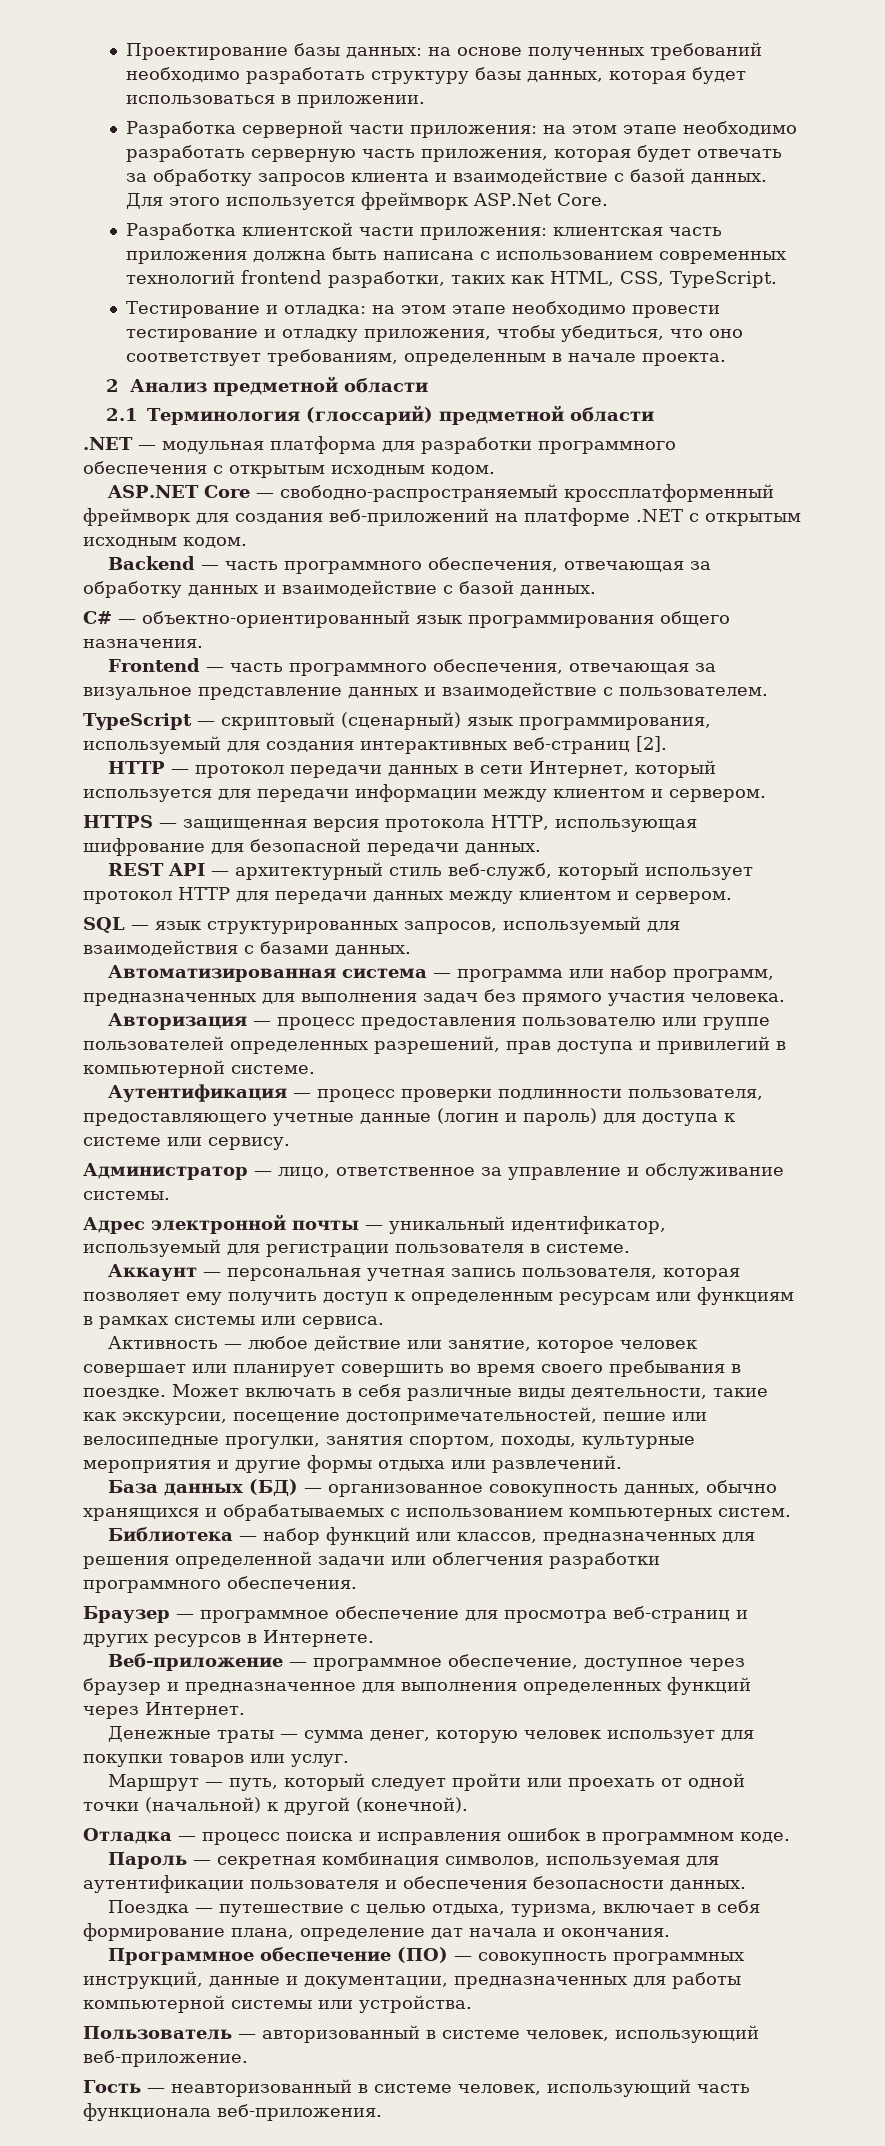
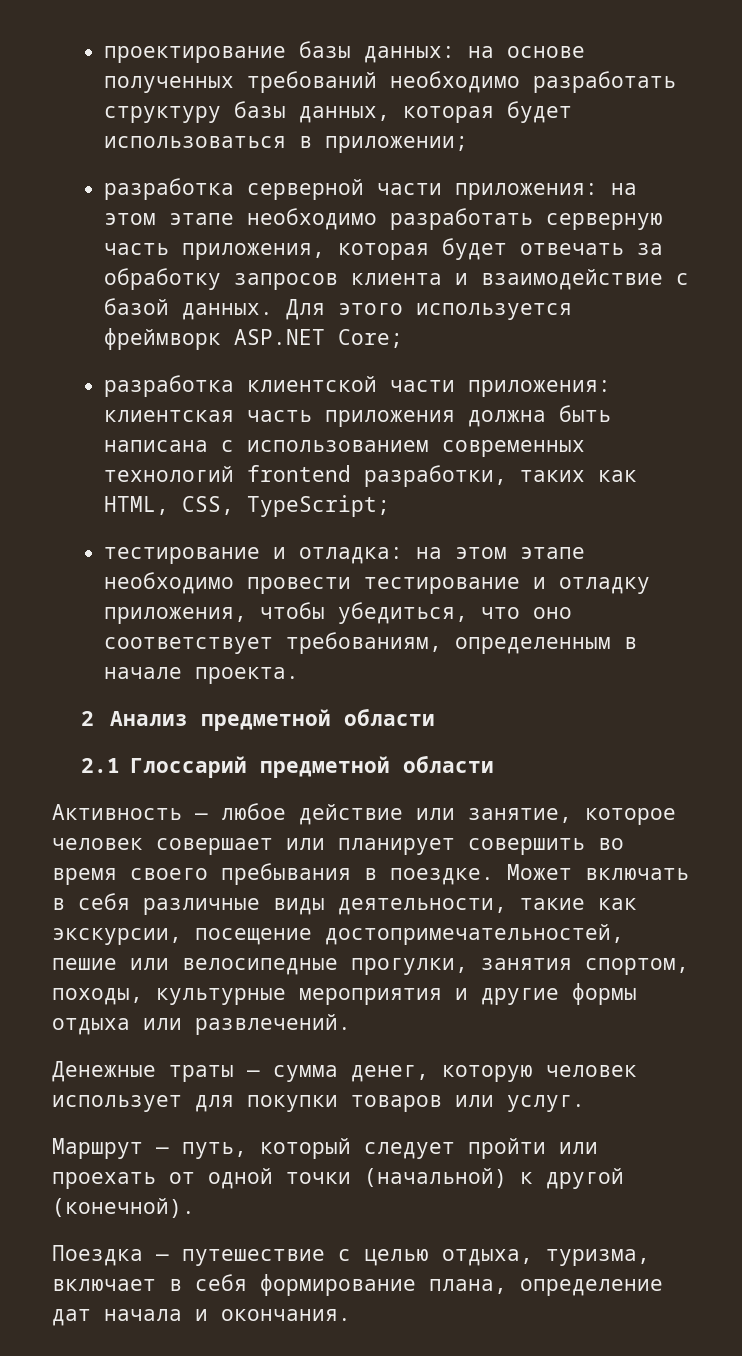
- Проектирование базы данных: на основе полученных требований необходимо разработать структуру базы данных, которая будет использоваться в приложении.
- Разработка серверной части приложения: на этом этапе необходимо разработать серверную часть приложения, которая будет отвечать за обработку запросов клиента и взаимодействие с базой данных.
+ проектирование базы данных: на основе полученных требований необходимо разработать структуру базы данных, которая будет использоваться в приложении;
+ разработка серверной части приложения: на этом этапе необходимо разработать серверную часть приложения, которая будет отвечать за обработку запросов клиента и взаимодействие с базой данных.
- Для этого используется фреймворк ASP.Net Core.
- Разработка клиентской части приложения: клиентская часть приложения должна быть написана с использованием современных технологий frontend разработки, таких как HTML, CSS, TypeScript.
- Тестирование и отладка: на этом этапе необходимо провести тестирование и отладку приложения, чтобы убедиться, что оно соответствует требованиям, определенным в начале проекта.
+ Для этого используется фреймворк ASP.NET Core;
+ разработка клиентской части приложения: клиентская часть приложения должна быть написана с использованием современных технологий frontend разработки, таких как HTML, CSS, TypeScript;
+ тестирование и отладка: на этом этапе необходимо провести тестирование и отладку приложения, чтобы убедиться, что оно соответствует требованиям, определенным в начале проекта.
- 2.1 Терминология (глоссарий) предметной области
- .NET — модульная платформа для разработки программного обеспечения с открытым исходным кодом.
- ASP.NET Core — свободно-распространяемый кроссплатформенный фреймворк для создания веб-приложений на платформе .NET с открытым исходным кодом.
- Backend — часть программного обеспечения, отвечающая за обработку данных и взаимодействие с базой данных.
- C# — объектно-ориентированный язык программирования общего назначения.
- Frontend — часть программного обеспечения, отвечающая за визуальное представление данных и взаимодействие с пользователем.
- TypeScript — скриптовый (сценарный) язык программирования, используемый для создания интерактивных веб-страниц [2].
- HTTP — протокол передачи данных в сети Интернет, который используется для передачи информации между клиентом и сервером.
- HTTPS — защищенная версия протокола HTTP, использующая шифрование для безопасной передачи данных.
- REST API — архитектурный стиль веб-служб, который использует протокол HTTP для передачи данных между клиентом и сервером.
- SQL — язык структурированных запросов, используемый для взаимодействия с базами данных.
- Автоматизированная система — программа или набор программ, предназначенных для выполнения задач без прямого участия человека.
- Авторизация — процесс предоставления пользователю или группе пользователей определенных разрешений, прав доступа и привилегий в компьютерной системе.
- Аутентификация — процесс проверки подлинности пользователя, предоставляющего учетные данные (логин и пароль) для доступа к системе или сервису.
- Администратор — лицо, ответственное за управление и обслуживание системы.
- Адрес электронной почты — уникальный идентификатор, используемый для регистрации пользователя в системе.
- Аккаунт — персональная учетная запись пользователя, которая позволяет ему получить доступ к определенным ресурсам или функциям в рамках системы или сервиса.
+ 2.1 Глоссарий предметной области
- База данных (БД) — организованное совокупность данных, обычно хранящихся и обрабатываемых с использованием компьютерных систем.
- Библиотека — набор функций или классов, предназначенных для решения определенной задачи или облегчения разработки программного обеспечения.
- Браузер — программное обеспечение для просмотра веб-страниц и других ресурсов в Интернете.
- Веб-приложение — программное обеспечение, доступное через браузер и предназначенное для выполнения определенных функций через Интернет.
- Отладка — процесс поиска и исправления ошибок в программном коде.
- Пароль — секретная комбинация символов, используемая для аутентификации пользователя и обеспечения безопасности данных.
- Программное обеспечение (ПО) — совокупность программных инструкций, данные и документации, предназначенных для работы компьютерной системы или устройства.
- Пользователь — авторизованный в системе человек, использующий веб-приложение.
- Гость — неавторизованный в системе человек, использующий часть функционала веб-приложения.

